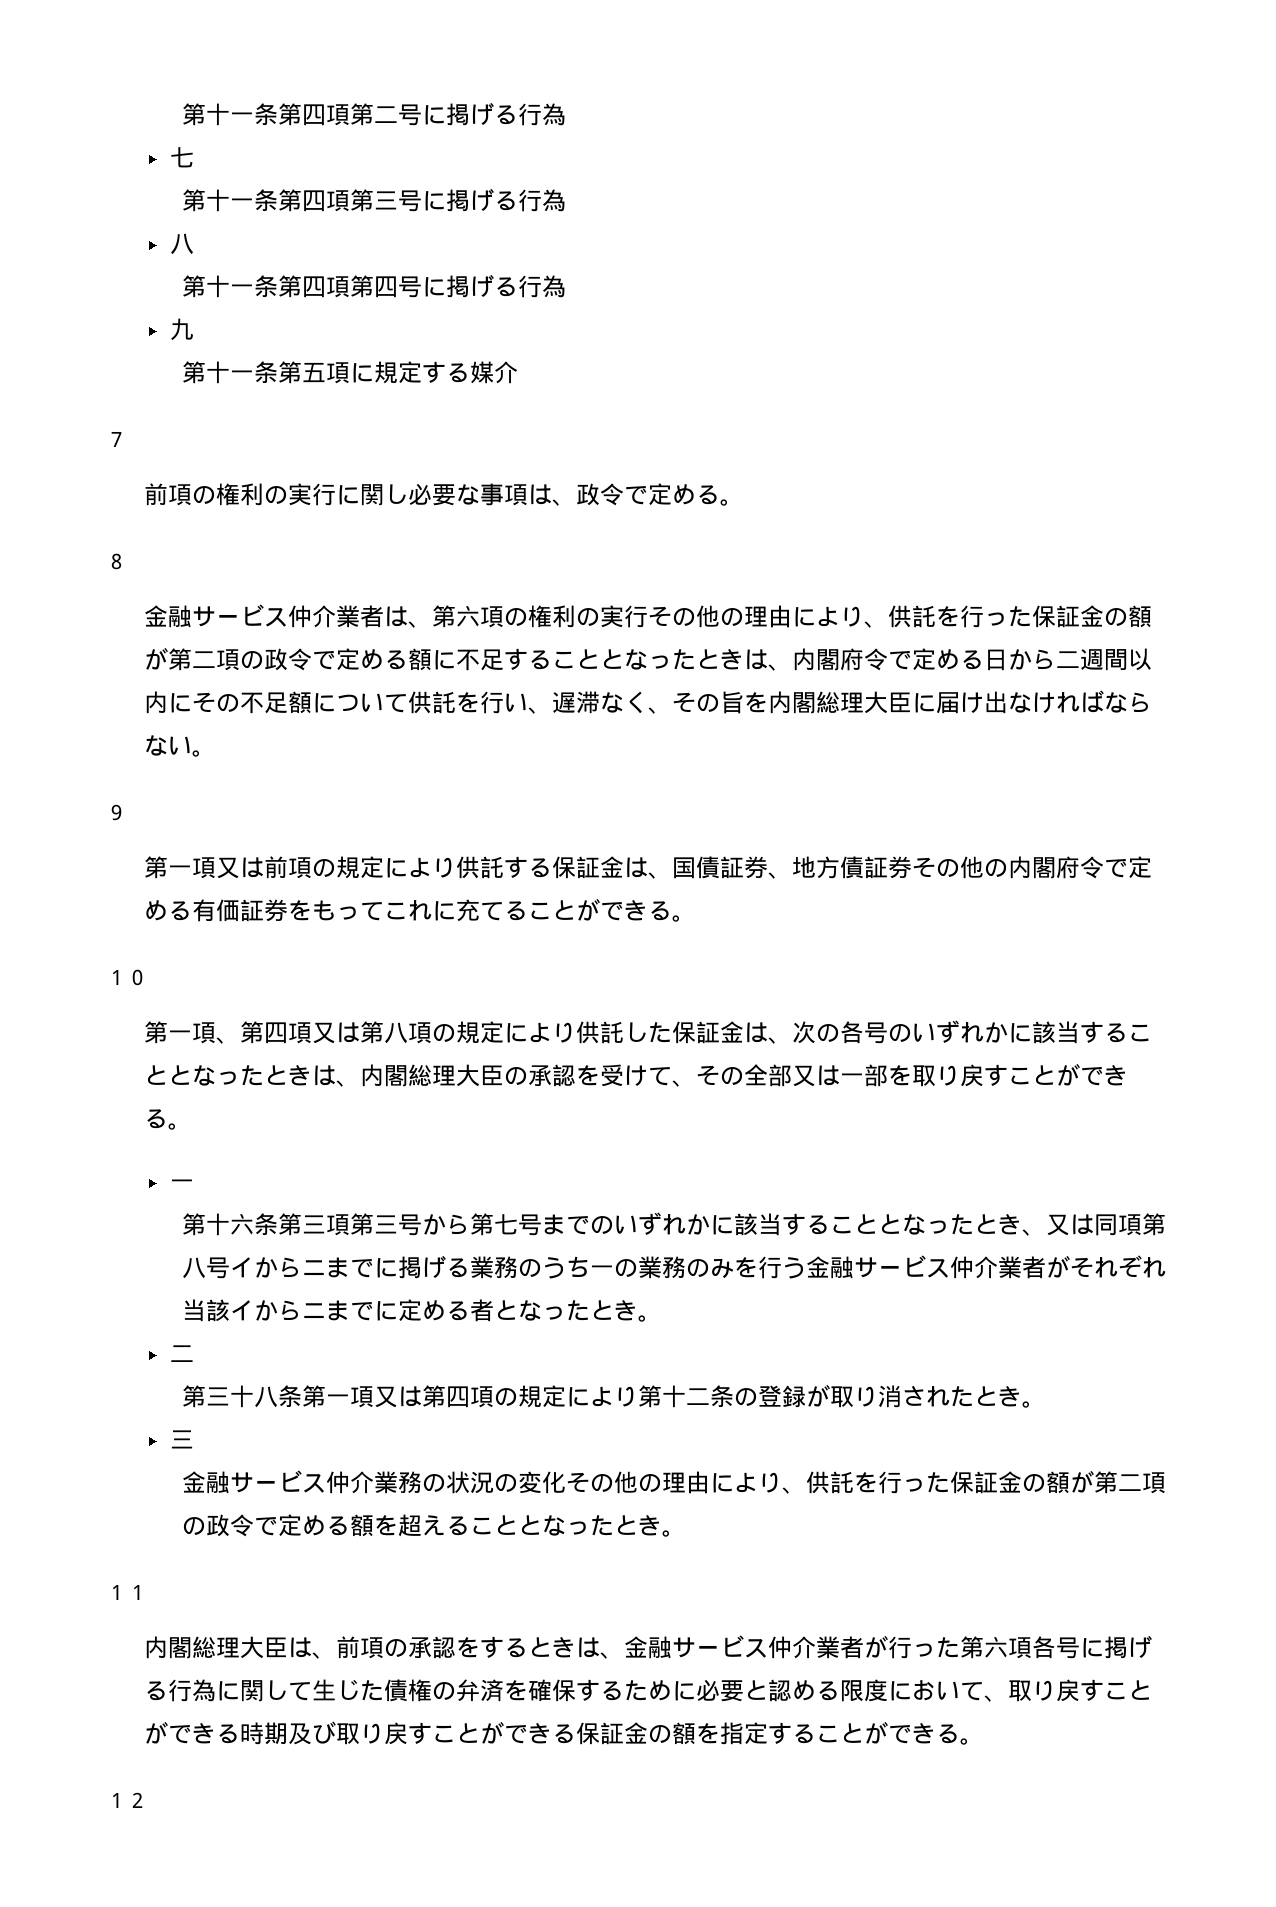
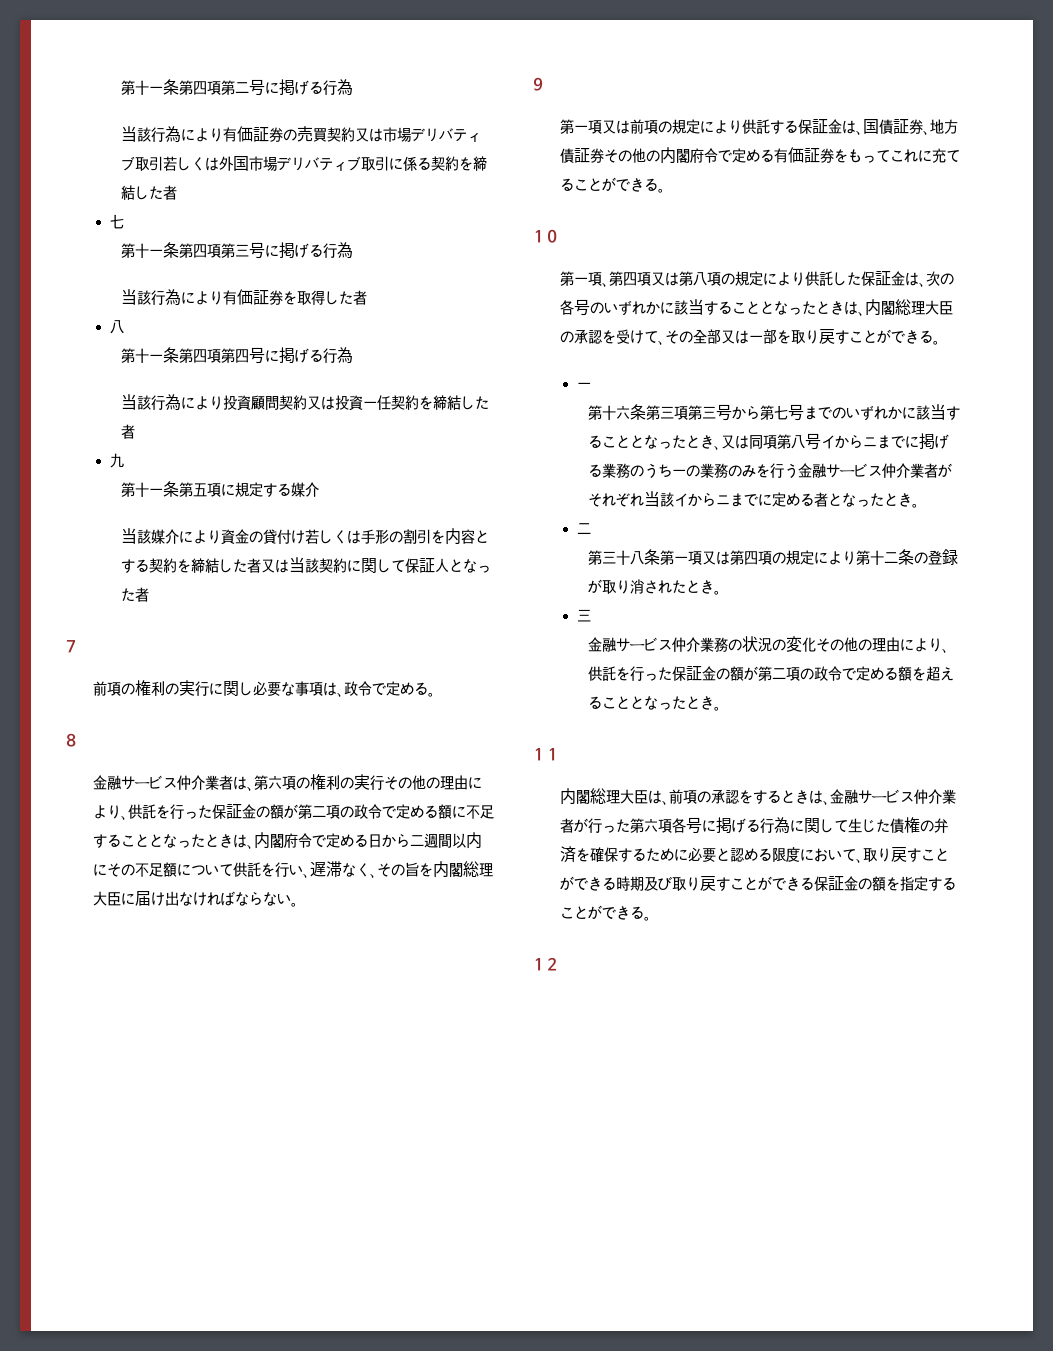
+ 当該行為により有価証券の売買契約又は市場デリバティブ取引若しくは外国市場デリバティブ取引に係る契約を締結した者
+ 当該行為により有価証券を取得した者
+ 当該行為により投資顧問契約又は投資一任契約を締結した者
+ 当該媒介により資金の貸付け若しくは手形の割引を内容とする契約を締結した者又は当該契約に関して保証人となった者

